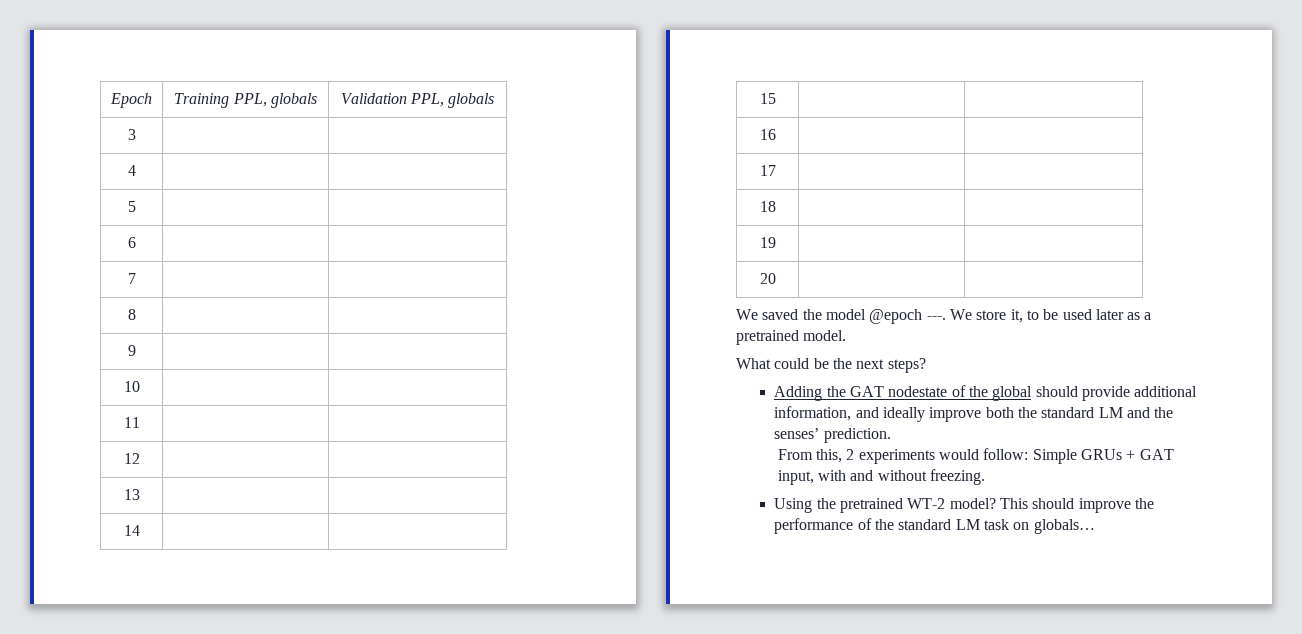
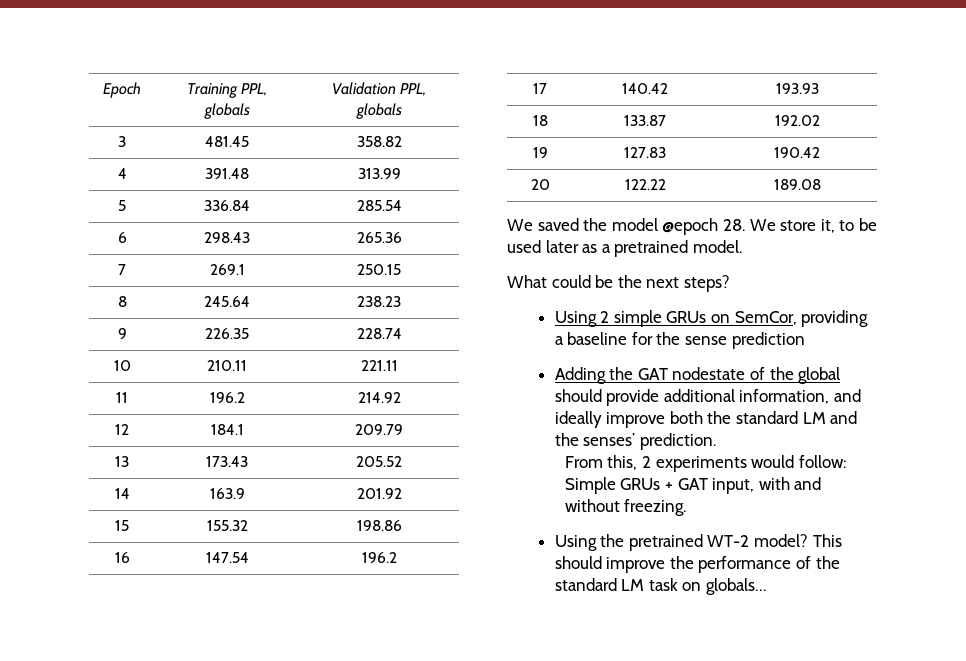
- 3 | |
+ 3 | 481.45 | 358.82
- 4 | |
+ 4 | 391.48 | 313.99
- 5 | |
+ 5 | 336.84 | 285.54
- 6 | |
+ 6 | 298.43 | 265.36
- 7 | |
+ 7 | 269.1 | 250.15
- 8 | |
+ 8 | 245.64 | 238.23
- 9 | |
+ 9 | 226.35 | 228.74
- 10 | |
+ 10 | 210.11 | 221.11
- 11 | |
+ 11 | 196.2 | 214.92
- 12 | |
+ 12 | 184.1 | 209.79
- 13 | |
+ 13 | 173.43 | 205.52
- 14 | |
+ 14 | 163.9 | 201.92
- 15 | |
+ 15 | 155.32 | 198.86
- 16 | |
+ 16 | 147.54 | 196.2
- 17 | |
+ 17 | 140.42 | 193.93
- 18 | |
+ 18 | 133.87 | 192.02
- 19 | |
+ 19 | 127.83 | 190.42
- 20 | |
+ 20 | 122.22 | 189.08
- We saved the model @epoch ---. We store it, to be used later as a pretrained model.
+ We saved the model @epoch 28. We store it, to be used later as a pretrained model.
+ Using 2 simple GRUs on SemCor, providing a baseline for the sense prediction

